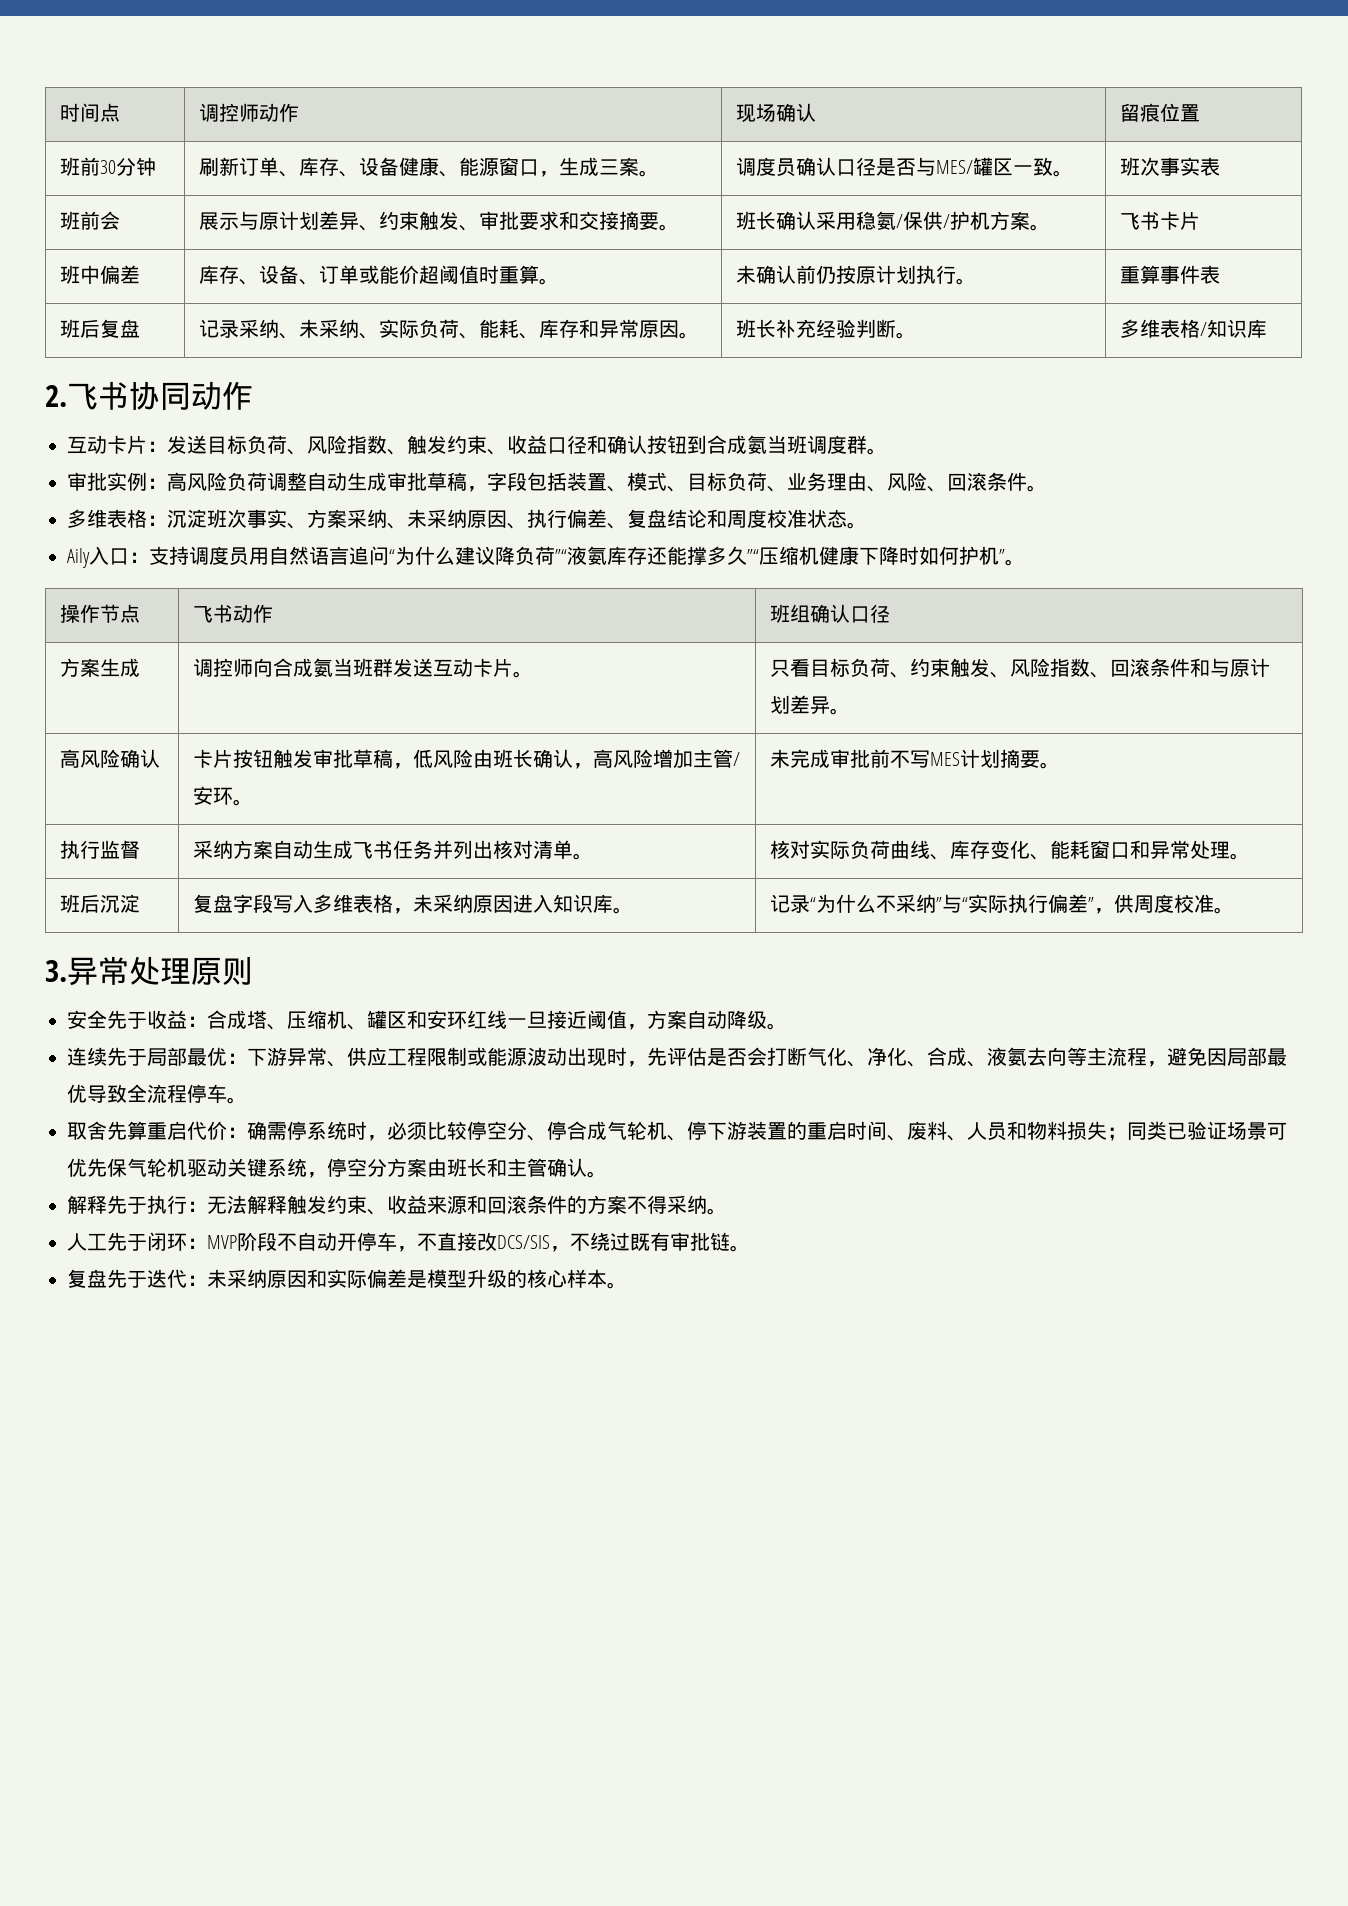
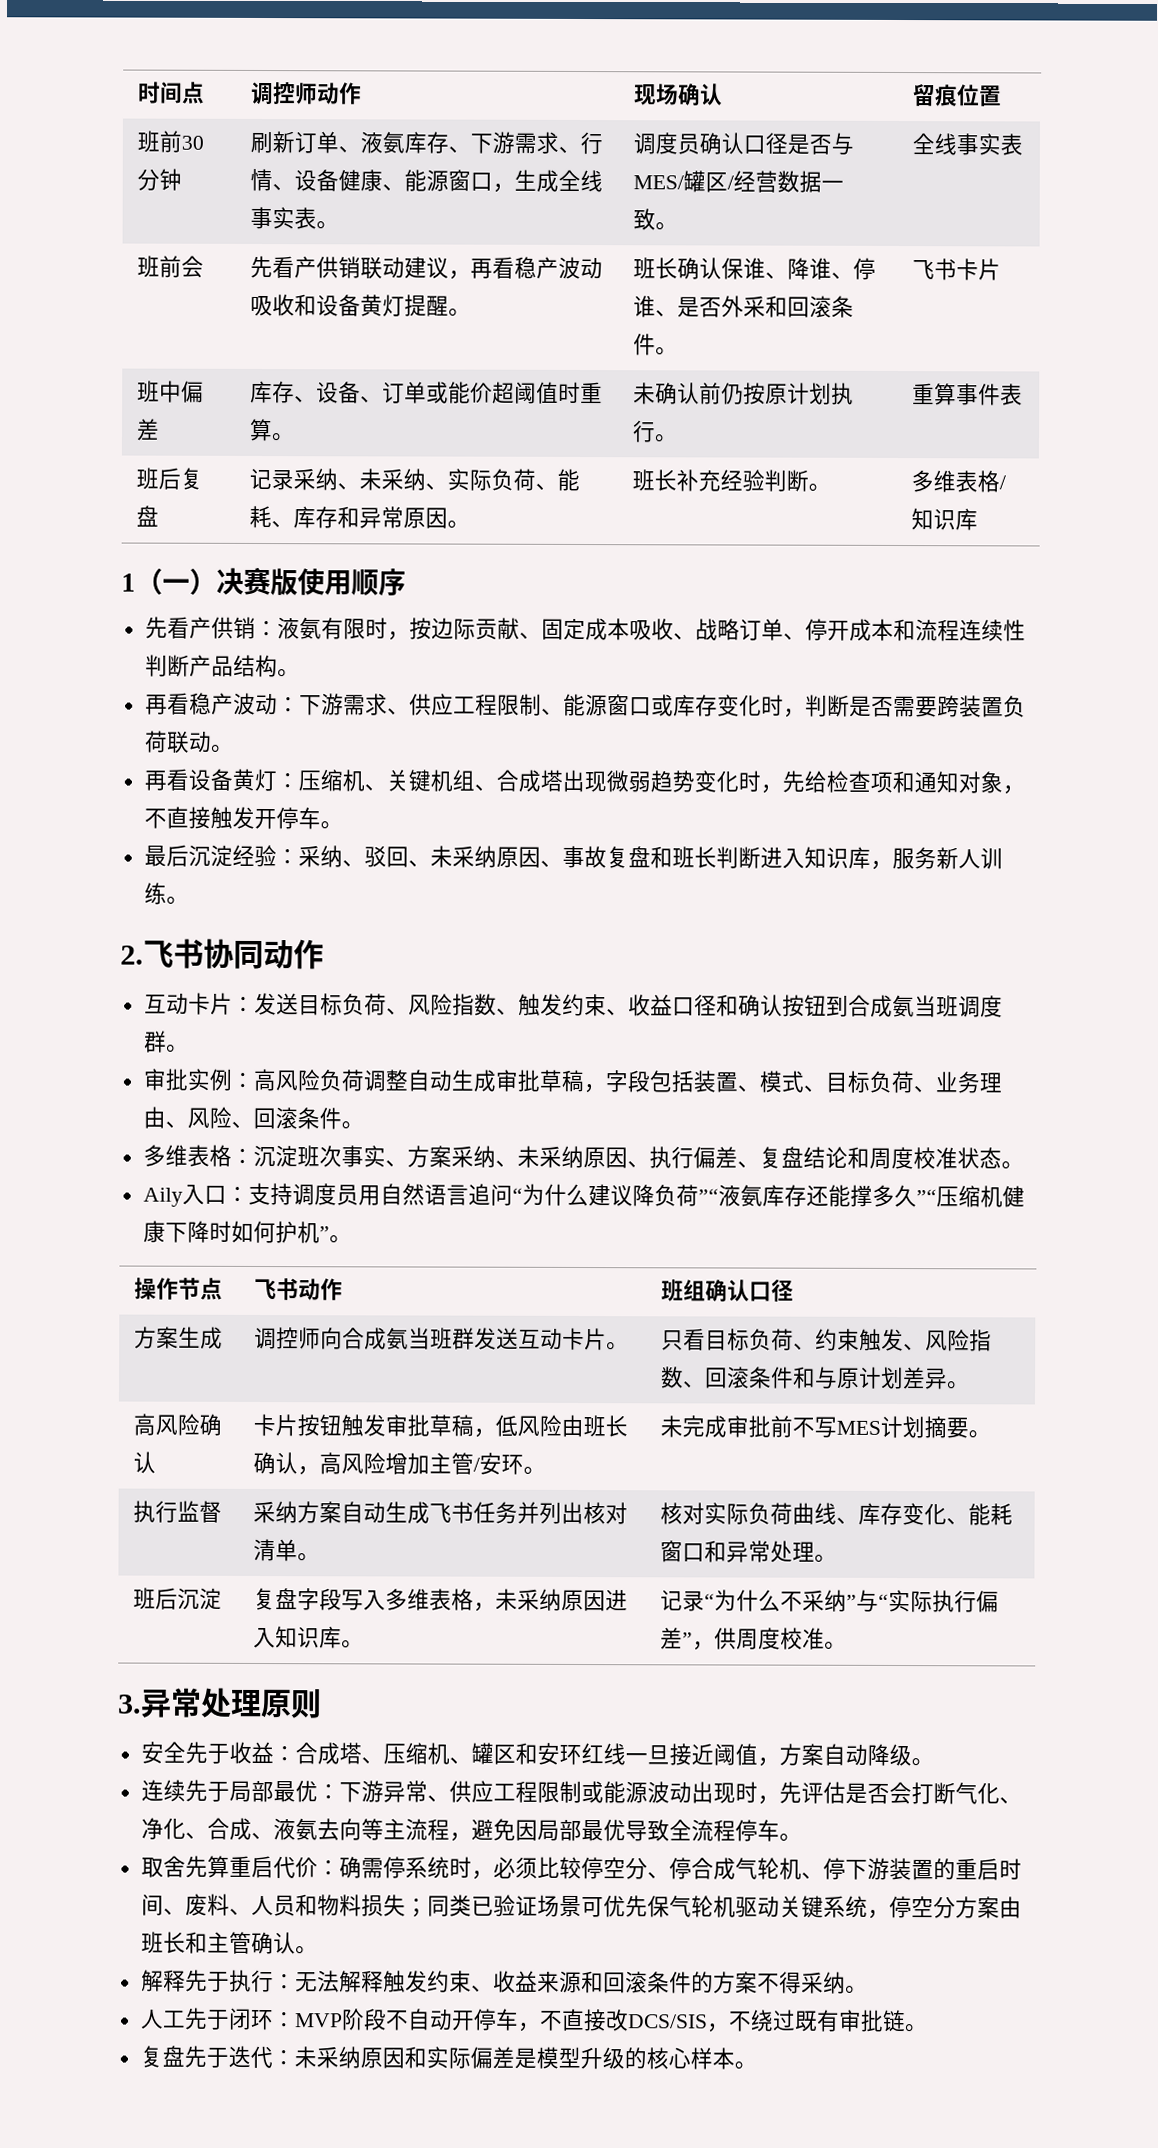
- 班前30分钟 | 刷新订单、库存、设备健康、能源窗口，生成三案。 | 调度员确认口径是否与MES/罐区一致。 | 班次事实表
+ 班前30分钟 | 刷新订单、液氨库存、下游需求、行情、设备健康、能源窗口，生成全线事实表。 | 调度员确认口径是否与MES/罐区/经营数据一致。 | 全线事实表
- 班前会 | 展示与原计划差异、约束触发、审批要求和交接摘要。 | 班长确认采用稳氨/保供/护机方案。 | 飞书卡片
+ 班前会 | 先看产供销联动建议，再看稳产波动吸收和设备黄灯提醒。 | 班长确认保谁、降谁、停谁、是否外采和回滚条件。 | 飞书卡片
+ 1（一）决赛版使用顺序
+ 先看产供销：液氨有限时，按边际贡献、固定成本吸收、战略订单、停开成本和流程连续性判断产品结构。
+ 再看稳产波动：下游需求、供应工程限制、能源窗口或库存变化时，判断是否需要跨装置负荷联动。
+ 再看设备黄灯：压缩机、关键机组、合成塔出现微弱趋势变化时，先给检查项和通知对象，不直接触发开停车。
+ 最后沉淀经验：采纳、驳回、未采纳原因、事故复盘和班长判断进入知识库，服务新人训练。

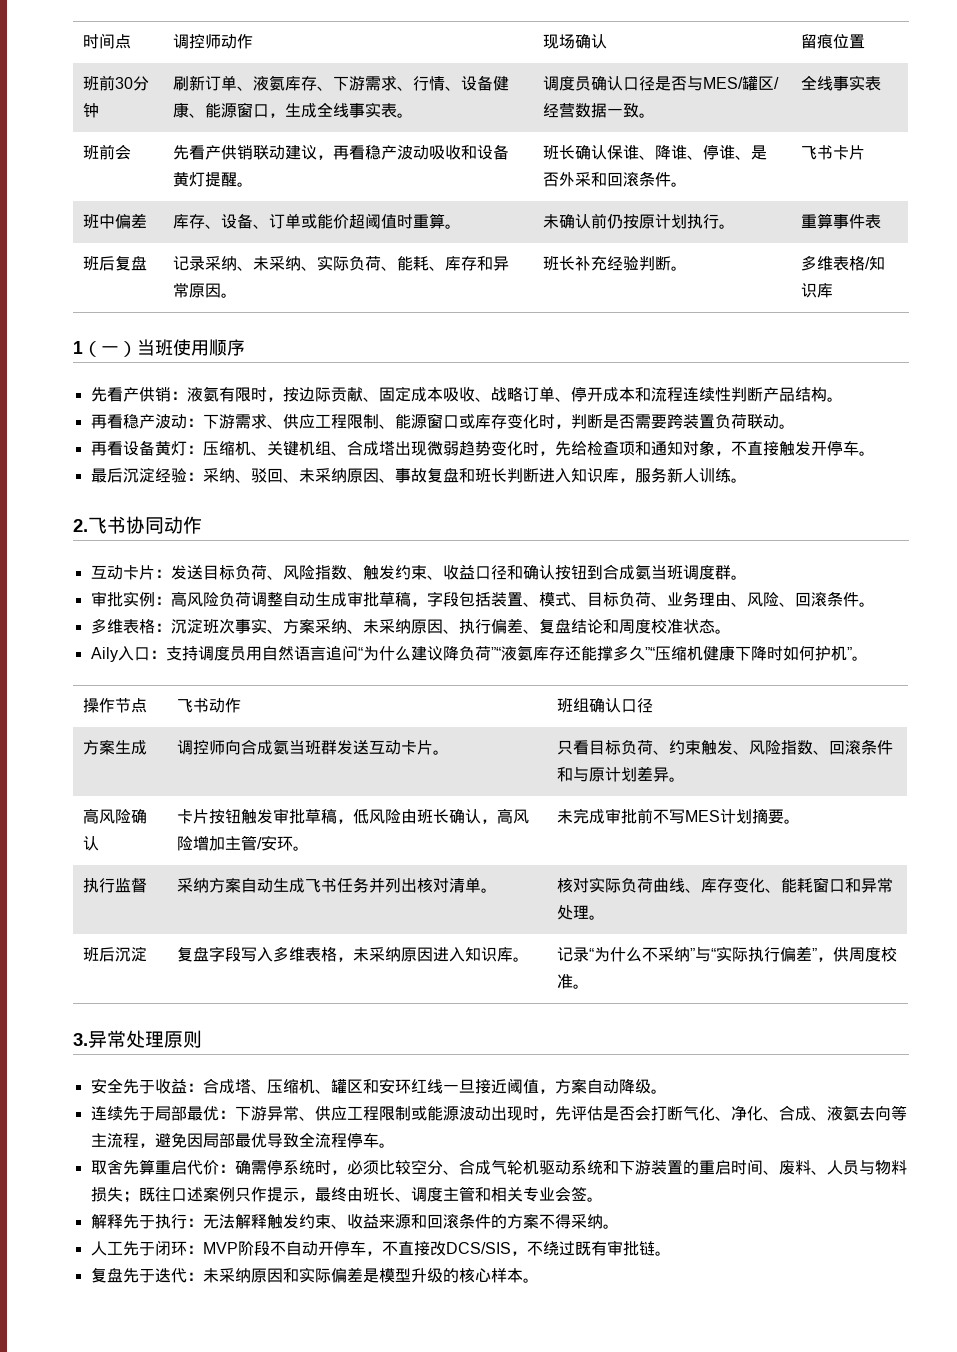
- 1（一）决赛版使用顺序
+ 1（一）当班使用顺序
- 取舍先算重启代价：确需停系统时，必须比较停空分、停合成气轮机、停下游装置的重启时间、废料、人员和物料损失；同类已验证场景可优先保气轮机驱动关键系统，停空分方案由班长和主管确认。
+ 取舍先算重启代价：确需停系统时，必须比较空分、合成气轮机驱动系统和下游装置的重启时间、废料、人员与物料损失；既往口述案例只作提示，最终由班长、调度主管和相关专业会签。

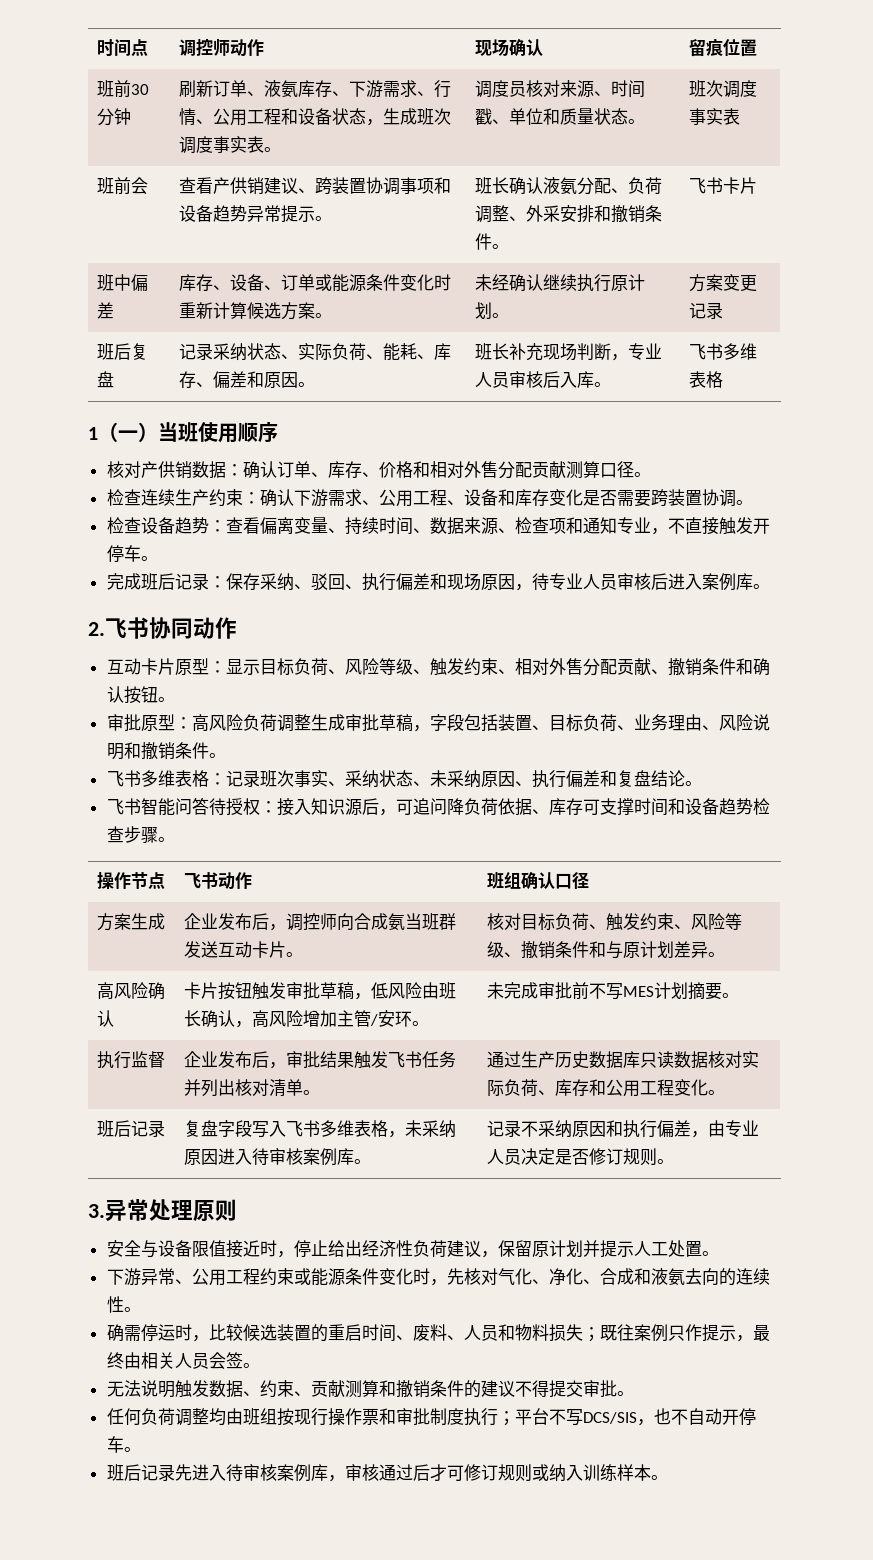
- 班前30分钟 | 刷新订单、液氨库存、下游需求、行情、设备健康、能源窗口，生成全线事实表。 | 调度员确认口径是否与MES/罐区/经营数据一致。 | 全线事实表
+ 班前30分钟 | 刷新订单、液氨库存、下游需求、行情、公用工程和设备状态，生成班次调度事实表。 | 调度员核对来源、时间戳、单位和质量状态。 | 班次调度事实表
- 班前会 | 先看产供销联动建议，再看稳产波动吸收和设备黄灯提醒。 | 班长确认保谁、降谁、停谁、是否外采和回滚条件。 | 飞书卡片
+ 班前会 | 查看产供销建议、跨装置协调事项和设备趋势异常提示。 | 班长确认液氨分配、负荷调整、外采安排和撤销条件。 | 飞书卡片
- 班中偏差 | 库存、设备、订单或能价超阈值时重算。 | 未确认前仍按原计划执行。 | 重算事件表
+ 班中偏差 | 库存、设备、订单或能源条件变化时重新计算候选方案。 | 未经确认继续执行原计划。 | 方案变更记录
- 班后复盘 | 记录采纳、未采纳、实际负荷、能耗、库存和异常原因。 | 班长补充经验判断。 | 多维表格/知识库
+ 班后复盘 | 记录采纳状态、实际负荷、能耗、库存、偏差和原因。 | 班长补充现场判断，专业人员审核后入库。 | 飞书多维表格
- 先看产供销：液氨有限时，按边际贡献、固定成本吸收、战略订单、停开成本和流程连续性判断产品结构。
- 再看稳产波动：下游需求、供应工程限制、能源窗口或库存变化时，判断是否需要跨装置负荷联动。
- 再看设备黄灯：压缩机、关键机组、合成塔出现微弱趋势变化时，先给检查项和通知对象，不直接触发开停车。
+ 核对产供销数据：确认订单、库存、价格和相对外售分配贡献测算口径。
+ 检查连续生产约束：确认下游需求、公用工程、设备和库存变化是否需要跨装置协调。
+ 检查设备趋势：查看偏离变量、持续时间、数据来源、检查项和通知专业，不直接触发开停车。
- 最后沉淀经验：采纳、驳回、未采纳原因、事故复盘和班长判断进入知识库，服务新人训练。
+ 完成班后记录：保存采纳、驳回、执行偏差和现场原因，待专业人员审核后进入案例库。
- 互动卡片：发送目标负荷、风险指数、触发约束、收益口径和确认按钮到合成氨当班调度群。
+ 互动卡片原型：显示目标负荷、风险等级、触发约束、相对外售分配贡献、撤销条件和确认按钮。
- 审批实例：高风险负荷调整自动生成审批草稿，字段包括装置、模式、目标负荷、业务理由、风险、回滚条件。
+ 审批原型：高风险负荷调整生成审批草稿，字段包括装置、目标负荷、业务理由、风险说明和撤销条件。
- 多维表格：沉淀班次事实、方案采纳、未采纳原因、执行偏差、复盘结论和周度校准状态。
- Aily入口：支持调度员用自然语言追问“为什么建议降负荷”“液氨库存还能撑多久”“压缩机健康下降时如何护机”。
+ 飞书多维表格：记录班次事实、采纳状态、未采纳原因、执行偏差和复盘结论。
+ 飞书智能问答待授权：接入知识源后，可追问降负荷依据、库存可支撑时间和设备趋势检查步骤。
- 方案生成 | 调控师向合成氨当班群发送互动卡片。 | 只看目标负荷、约束触发、风险指数、回滚条件和与原计划差异。
+ 方案生成 | 企业发布后，调控师向合成氨当班群发送互动卡片。 | 核对目标负荷、触发约束、风险等级、撤销条件和与原计划差异。
- 执行监督 | 采纳方案自动生成飞书任务并列出核对清单。 | 核对实际负荷曲线、库存变化、能耗窗口和异常处理。
- 班后沉淀 | 复盘字段写入多维表格，未采纳原因进入知识库。 | 记录“为什么不采纳”与“实际执行偏差”，供周度校准。
+ 执行监督 | 企业发布后，审批结果触发飞书任务并列出核对清单。 | 通过生产历史数据库只读数据核对实际负荷、库存和公用工程变化。
+ 班后记录 | 复盘字段写入飞书多维表格，未采纳原因进入待审核案例库。 | 记录不采纳原因和执行偏差，由专业人员决定是否修订规则。
- 安全先于收益：合成塔、压缩机、罐区和安环红线一旦接近阈值，方案自动降级。
- 连续先于局部最优：下游异常、供应工程限制或能源波动出现时，先评估是否会打断气化、净化、合成、液氨去向等主流程，避免因局部最优导致全流程停车。
- 取舍先算重启代价：确需停系统时，必须比较空分、合成气轮机驱动系统和下游装置的重启时间、废料、人员与物料损失；既往口述案例只作提示，最终由班长、调度主管和相关专业会签。
- 解释先于执行：无法解释触发约束、收益来源和回滚条件的方案不得采纳。
- 人工先于闭环：MVP阶段不自动开停车，不直接改DCS/SIS，不绕过既有审批链。
- 复盘先于迭代：未采纳原因和实际偏差是模型升级的核心样本。
+ 安全与设备限值接近时，停止给出经济性负荷建议，保留原计划并提示人工处置。
+ 下游异常、公用工程约束或能源条件变化时，先核对气化、净化、合成和液氨去向的连续性。
+ 确需停运时，比较候选装置的重启时间、废料、人员和物料损失；既往案例只作提示，最终由相关人员会签。
+ 无法说明触发数据、约束、贡献测算和撤销条件的建议不得提交审批。
+ 任何负荷调整均由班组按现行操作票和审批制度执行；平台不写DCS/SIS，也不自动开停车。
+ 班后记录先进入待审核案例库，审核通过后才可修订规则或纳入训练样本。

